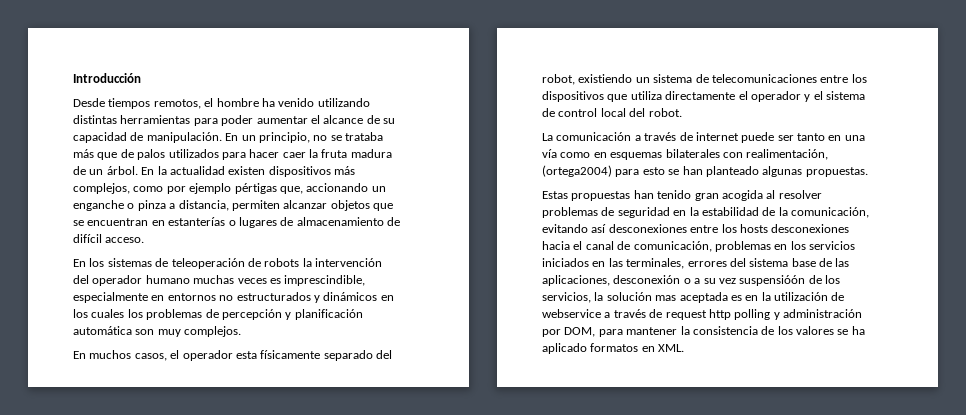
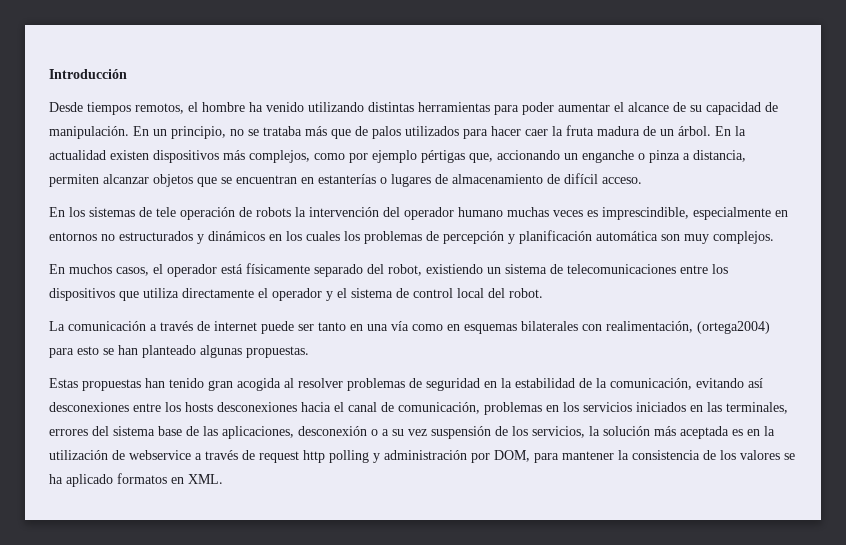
- En los sistemas de teleoperación de robots la intervención del operador humano muchas veces es imprescindible, especialmente en entornos no estructurados y dinámicos en los cuales los problemas de percepción y planificación automática son muy complejos.
+ En los sistemas de tele operación de robots la intervención del operador humano muchas veces es imprescindible, especialmente en entornos no estructurados y dinámicos en los cuales los problemas de percepción y planificación automática son muy complejos.
- En muchos casos, el operador esta físicamente separado del robot, existiendo un sistema de telecomunicaciones entre los dispositivos que utiliza directamente el operador y el sistema de control local del robot.
+ En muchos casos, el operador está físicamente separado del robot, existiendo un sistema de telecomunicaciones entre los dispositivos que utiliza directamente el operador y el sistema de control local del robot.
- Estas propuestas han tenido gran acogida al resolver problemas de seguridad en la estabilidad de la comunicación, evitando así desconexiones entre los hosts desconexiones hacia el canal de comunicación, problemas en los servicios iniciados en las terminales, errores del sistema base de las aplicaciones, desconexión o a su vez suspensióón de los servicios, la solución mas aceptada es en la utilización de webservice a través de request http polling y administración por DOM, para mantener la consistencia de los valores se ha aplicado formatos en XML.
+ Estas propuestas han tenido gran acogida al resolver problemas de seguridad en la estabilidad de la comunicación, evitando así desconexiones entre los hosts desconexiones hacia el canal de comunicación, problemas en los servicios iniciados en las terminales, errores del sistema base de las aplicaciones, desconexión o a su vez suspensión de los servicios, la solución más aceptada es en la utilización de webservice a través de request http polling y administración por DOM, para mantener la consistencia de los valores se ha aplicado formatos en XML.

